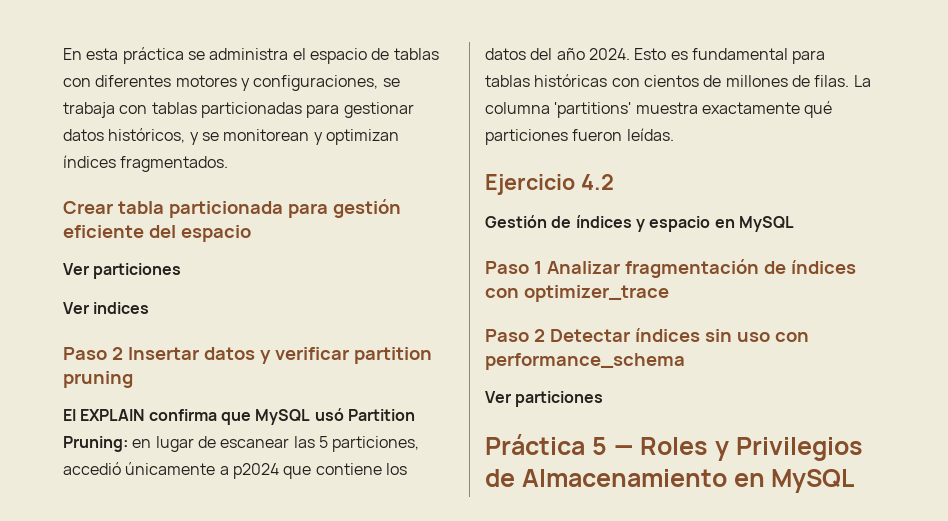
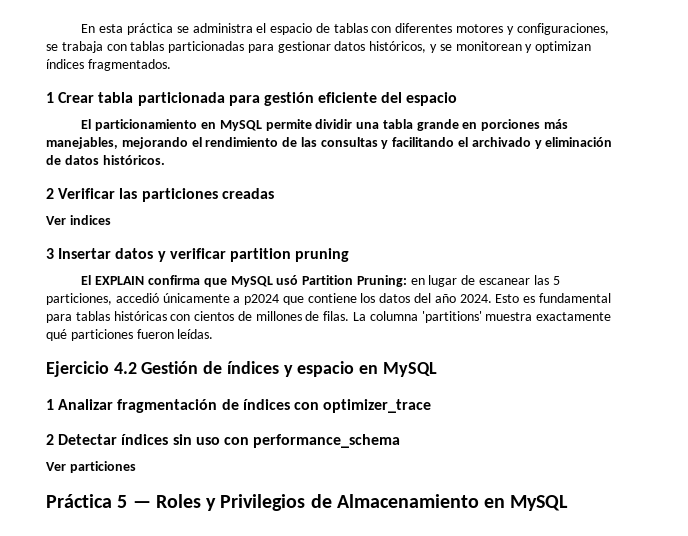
- Crear tabla particionada para gestión eficiente del espacio
- Ver particiones
+ 1 Crear tabla particionada para gestión eficiente del espacio
+ El particionamiento en MySQL permite dividir una tabla grande en porciones más manejables, mejorando el rendimiento de las consultas y facilitando el archivado y eliminación de datos históricos.
+ 2 Verificar las particiones creadas
- Paso 2 Insertar datos y verificar partition pruning
+ 3 Insertar datos y verificar partition pruning
- Ejercicio 4.2
- Gestión de índices y espacio en MySQL
+ Ejercicio 4.2 Gestión de índices y espacio en MySQL
- Paso 1 Analizar fragmentación de índices con optimizer_trace
+ 1 Analizar fragmentación de índices con optimizer_trace
- Paso 2 Detectar índices sin uso con performance_schema
+ 2 Detectar índices sin uso con performance_schema

